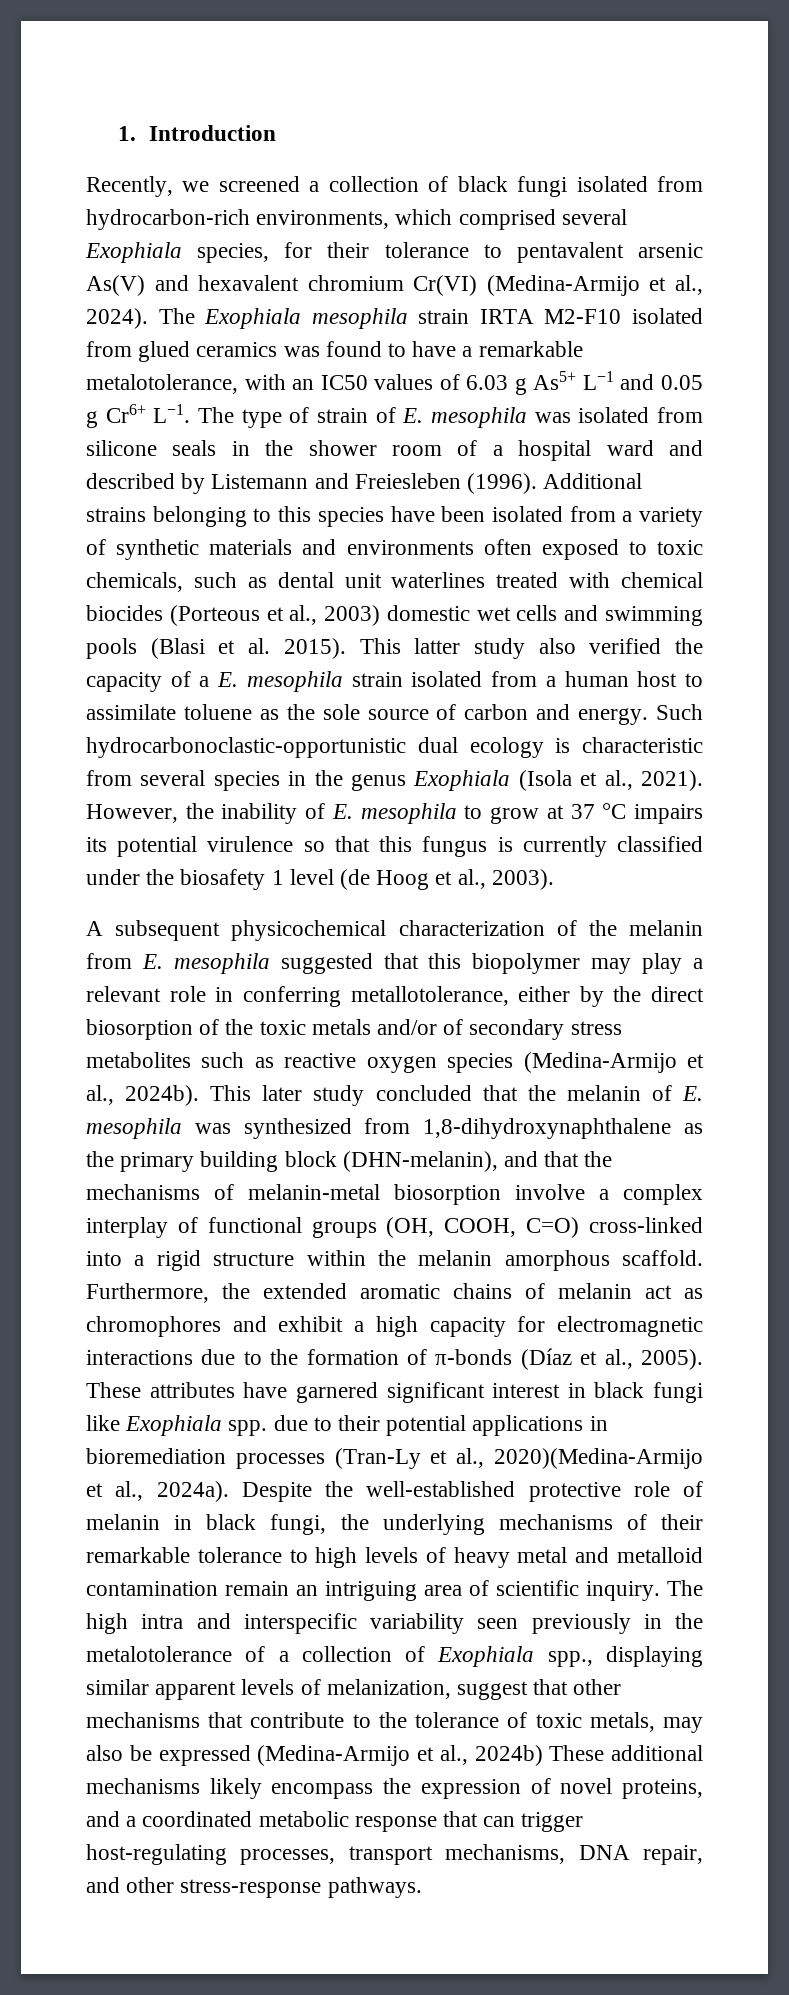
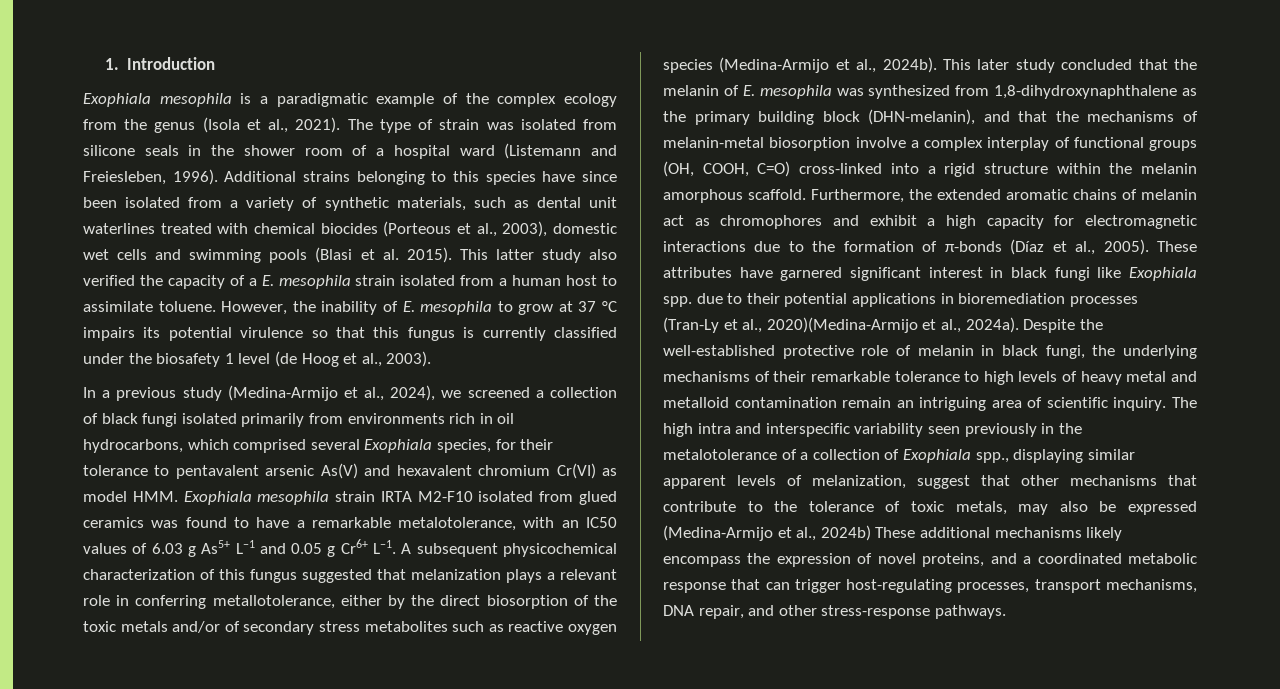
- Recently, we screened a collection of black fungi isolated from hydrocarbon-rich environments, which comprised several Exophiala species, for their tolerance to pentavalent arsenic As(V) and hexavalent chromium Cr(VI) (Medina-Armijo et al., 2024). The Exophiala mesophila strain IRTA M2-F10 isolated from glued ceramics was found to have a remarkable metalotolerance, with an IC50 values of 6.03 g As5+ L−1 and 0.05 g Cr6+ L−1. The type of strain of E. mesophila was isolated from silicone seals in the shower room of a hospital ward and described by Listemann and Freiesleben (1996).
+ Exophiala mesophila is a paradigmatic example of the complex ecology from the genus (Isola et al., 2021). The type of strain was isolated from silicone seals in the shower room of a hospital ward (Listemann and Freiesleben, 1996).
- Additional strains belonging to this species have been isolated from a variety of synthetic materials and environments often exposed to toxic chemicals, such as dental unit waterlines treated with chemical biocides (Porteous et al., 2003) domestic wet cells and swimming pools (Blasi et al. 2015).
+ Additional strains belonging to this species have since been isolated from a variety of synthetic materials, such as dental unit waterlines treated with chemical biocides (Porteous et al., 2003), domestic wet cells and swimming pools (Blasi et al. 2015).
- This latter study also verified the capacity of a E. mesophila strain isolated from a human host to assimilate toluene as the sole source of carbon and energy. Such hydrocarbonoclastic-opportunistic dual ecology is characteristic from several species in the genus Exophiala (Isola et al., 2021).
+ This latter study also verified the capacity of a E. mesophila strain isolated from a human host to assimilate toluene.
- A subsequent physicochemical characterization of the melanin from E. mesophila suggested that this biopolymer may play a relevant role in conferring metallotolerance, either by the direct biosorption of the toxic metals and/or of secondary stress metabolites such as reactive oxygen species (Medina-Armijo et al., 2024b).
+ In a previous study (Medina-Armijo et al., 2024), we screened a collection of black fungi isolated primarily from environments rich in oil hydrocarbons, which comprised several Exophiala species, for their tolerance to pentavalent arsenic As(V) and hexavalent chromium Cr(VI) as model HMM. Exophiala mesophila strain IRTA M2-F10 isolated from glued ceramics was found to have a remarkable metalotolerance, with an IC50 values of 6.03 g As5+ L−1 and 0.05 g Cr6+ L−1. A subsequent physicochemical characterization of this fungus suggested that melanization plays a relevant role in conferring metallotolerance, either by the direct biosorption of the toxic metals and/or of secondary stress metabolites such as reactive oxygen species (Medina-Armijo et al., 2024b).

